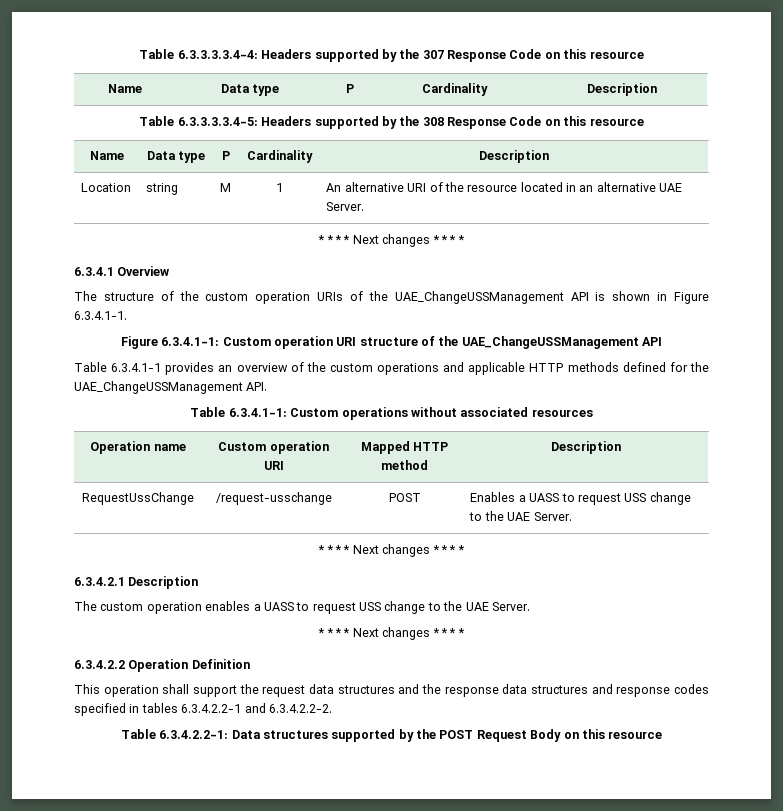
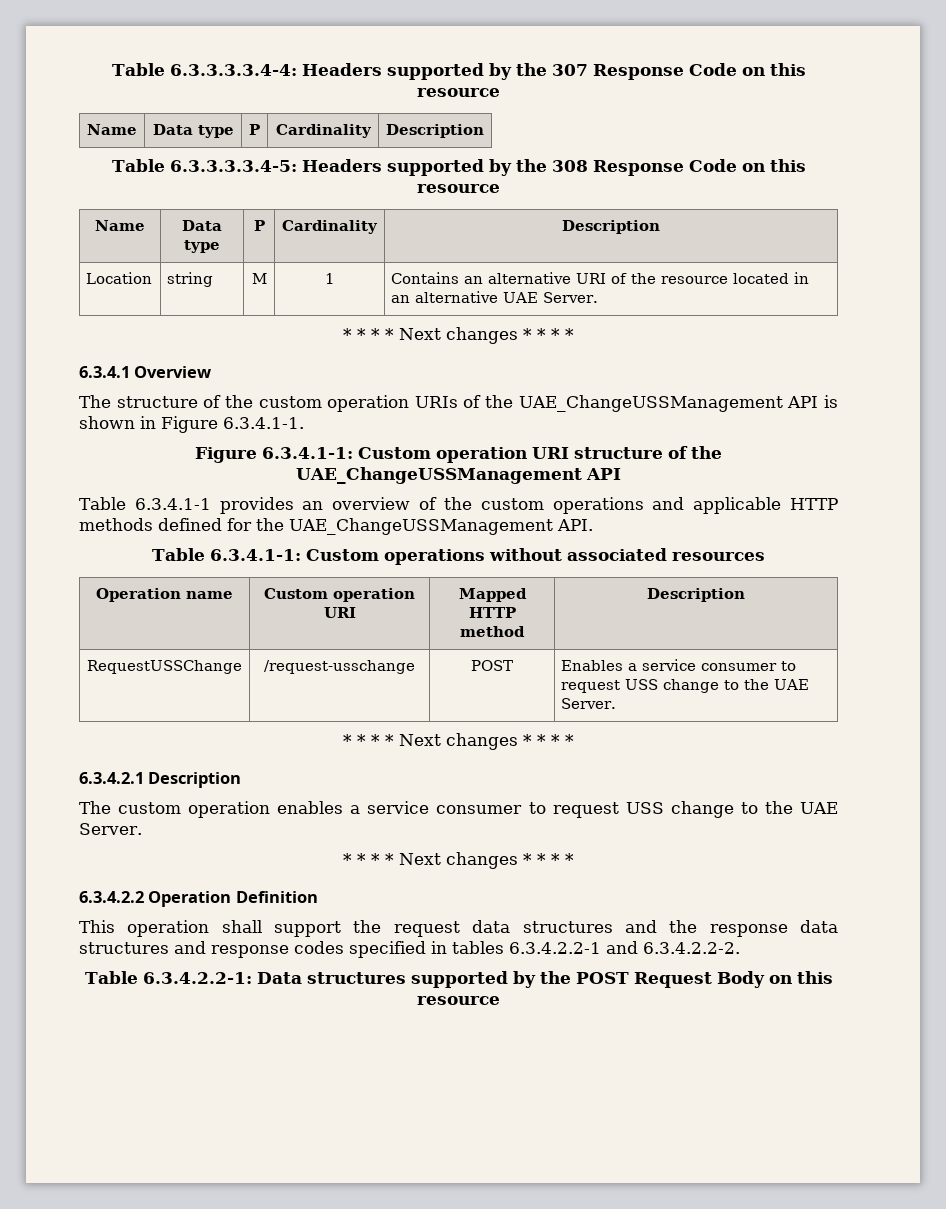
- Location | string | M | 1 | An alternative URI of the resource located in an alternative UAE Server.
+ Location | string | M | 1 | Contains an alternative URI of the resource located in an alternative UAE Server.
- RequestUssChange | /request-usschange | POST | Enables a UASS to request USS change to the UAE Server.
+ RequestUSSChange | /request-usschange | POST | Enables a service consumer to request USS change to the UAE Server.
- The custom operation enables a UASS to request USS change to the UAE Server.
+ The custom operation enables a service consumer to request USS change to the UAE Server.

